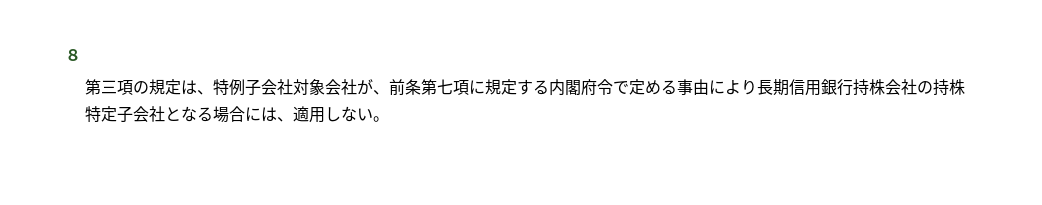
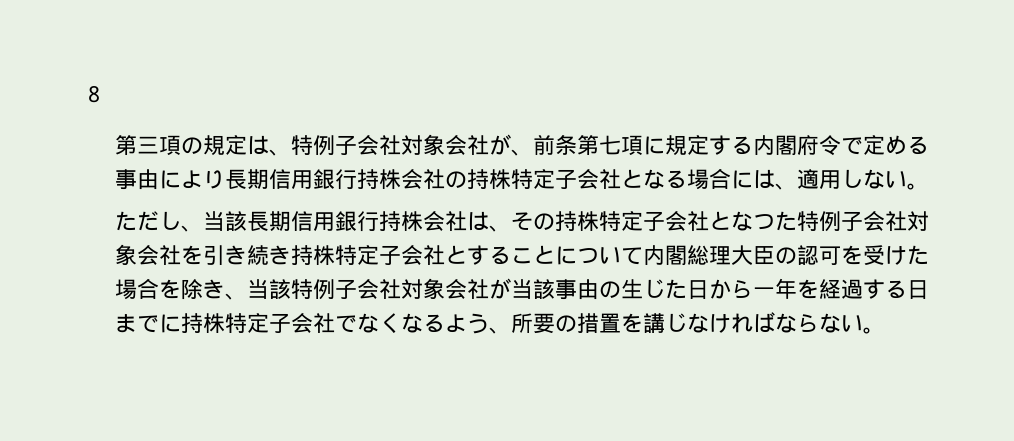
+ ただし、当該長期信用銀行持株会社は、その持株特定子会社となつた特例子会社対象会社を引き続き持株特定子会社とすることについて内閣総理大臣の認可を受けた場合を除き、当該特例子会社対象会社が当該事由の生じた日から一年を経過する日までに持株特定子会社でなくなるよう、所要の措置を講じなければならない。

